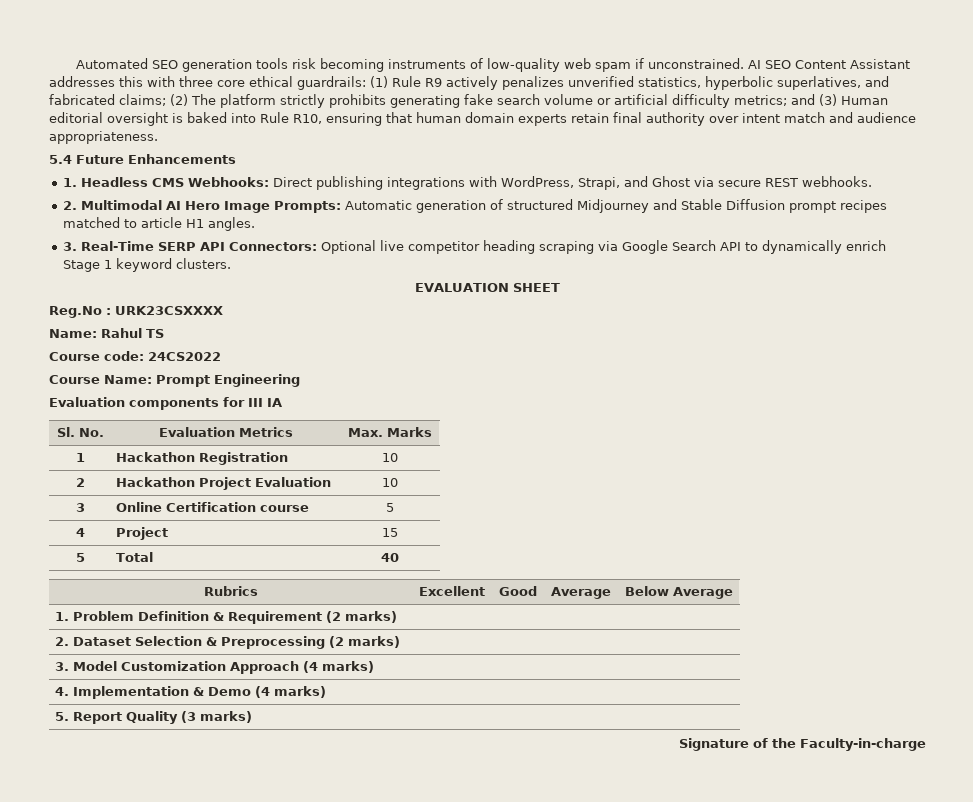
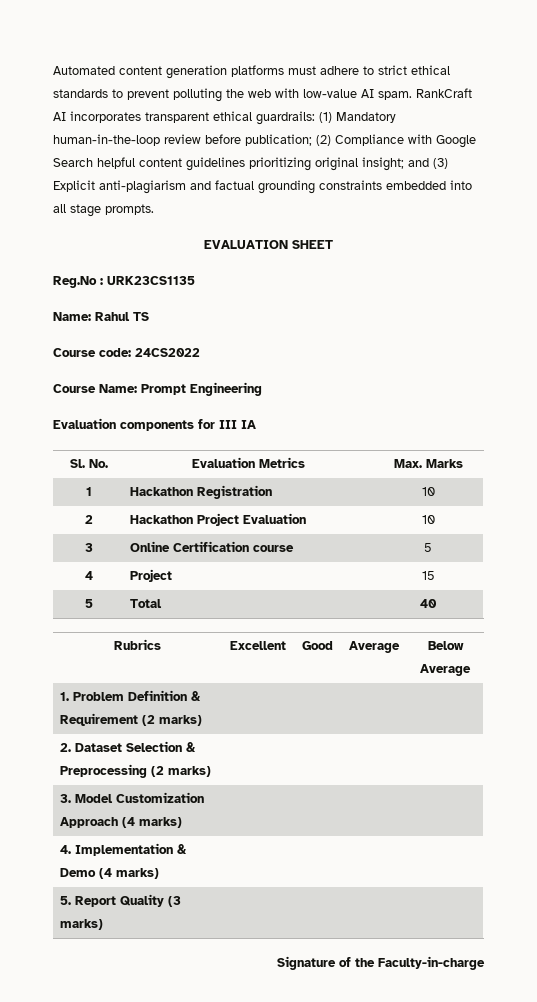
- Automated SEO generation tools risk becoming instruments of low-quality web spam if unconstrained. AI SEO Content Assistant addresses this with three core ethical guardrails: (1) Rule R9 actively penalizes unverified statistics, hyperbolic superlatives, and fabricated claims; (2) The platform strictly prohibits generating fake search volume or artificial difficulty metrics; and (3) Human editorial oversight is baked into Rule R10, ensuring that human domain experts retain final authority over intent match and audience appropriateness.
- 5.4 Future Enhancements
- 1. Headless CMS Webhooks: Direct publishing integrations with WordPress, Strapi, and Ghost via secure REST webhooks.
- 2. Multimodal AI Hero Image Prompts: Automatic generation of structured Midjourney and Stable Diffusion prompt recipes matched to article H1 angles.
- 3. Real-Time SERP API Connectors: Optional live competitor heading scraping via Google Search API to dynamically enrich Stage 1 keyword clusters.
+ Automated content generation platforms must adhere to strict ethical standards to prevent polluting the web with low-value AI spam. RankCraft AI incorporates transparent ethical guardrails: (1) Mandatory human-in-the-loop review before publication; (2) Compliance with Google Search helpful content guidelines prioritizing original insight; and (3) Explicit anti-plagiarism and factual grounding constraints embedded into all stage prompts.
- Reg.No : URK23CSXXXX
+ Reg.No : URK23CS1135

